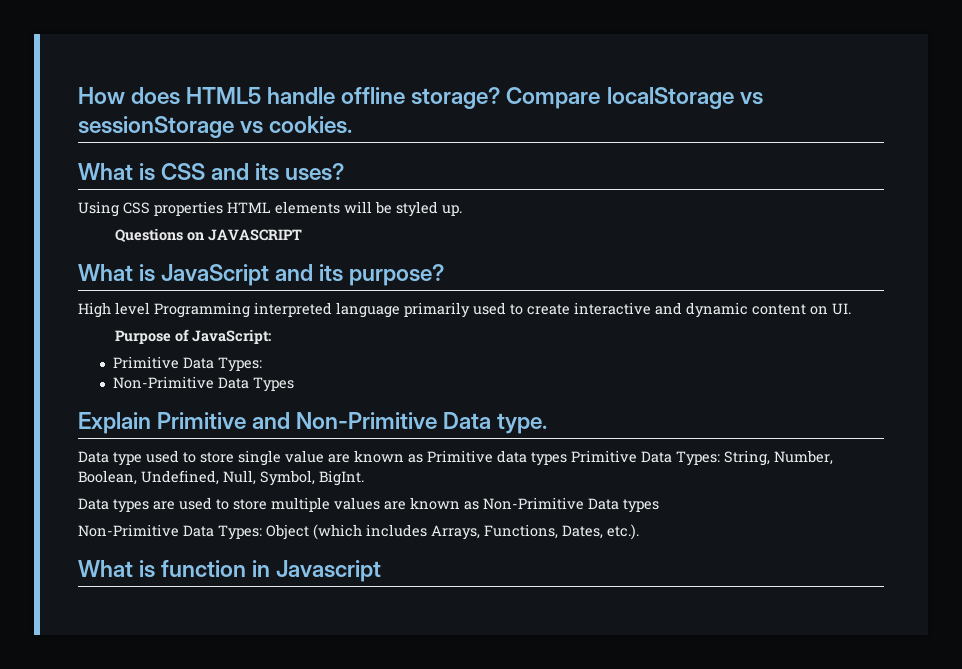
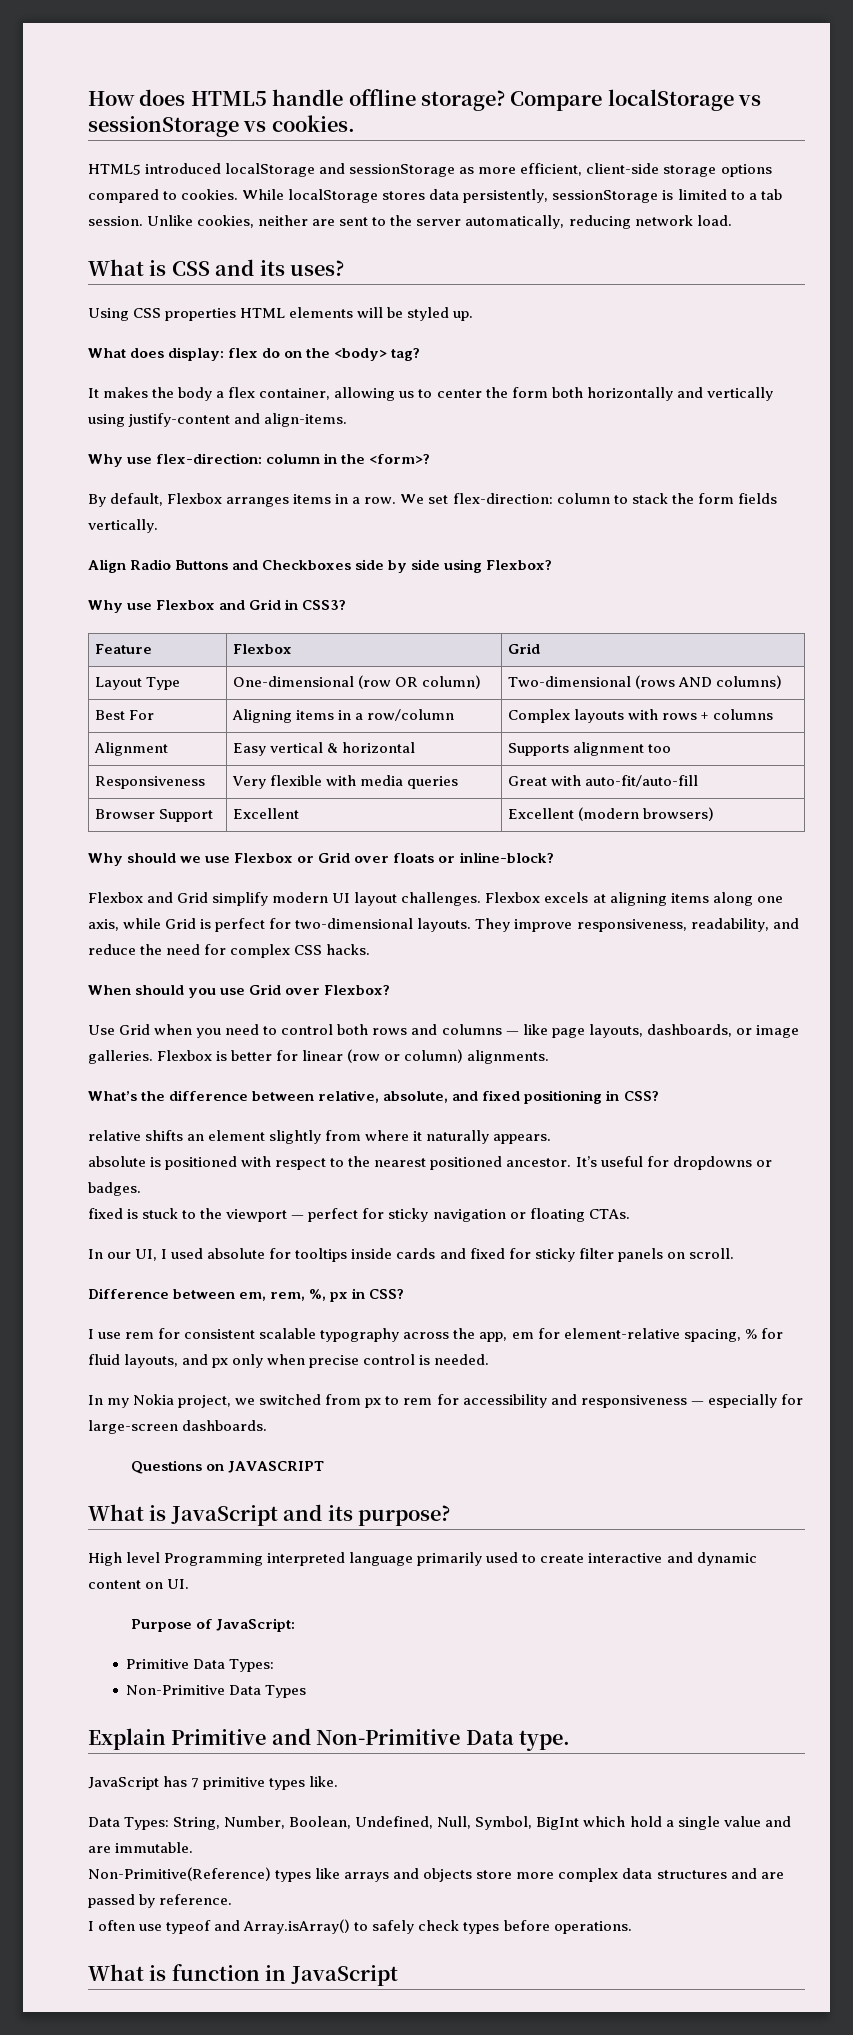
+ HTML5 introduced localStorage and sessionStorage as more efficient, client-side storage options compared to cookies. While localStorage stores data persistently, sessionStorage is limited to a tab session. Unlike cookies, neither are sent to the server automatically, reducing network load.
+ What does display: flex do on the <body> tag?
+ It makes the body a flex container, allowing us to center the form both horizontally and vertically using justify-content and align-items.
+ Why use flex-direction: column in the <form>?
+ By default, Flexbox arranges items in a row. We set flex-direction: column to stack the form fields vertically.
+ Align Radio Buttons and Checkboxes side by side using Flexbox?
+ Why use Flexbox and Grid in CSS3?
+ Feature | Flexbox | Grid
+ Layout Type | One-dimensional (row OR column) | Two-dimensional (rows AND columns)
+ Best For | Aligning items in a row/column | Complex layouts with rows + columns
+ Alignment | Easy vertical & horizontal | Supports alignment too
+ Responsiveness | Very flexible with media queries | Great with auto-fit/auto-fill
+ Browser Support | Excellent | Excellent (modern browsers)
+ Why should we use Flexbox or Grid over floats or inline-block?
+ Flexbox and Grid simplify modern UI layout challenges. Flexbox excels at aligning items along one axis, while Grid is perfect for two-dimensional layouts. They improve responsiveness, readability, and reduce the need for complex CSS hacks.
+ When should you use Grid over Flexbox?
+ Use Grid when you need to control both rows and columns — like page layouts, dashboards, or image galleries. Flexbox is better for linear (row or column) alignments.
+ What’s the difference between relative, absolute, and fixed positioning in CSS?
+ relative shifts an element slightly from where it naturally appears.
+ absolute is positioned with respect to the nearest positioned ancestor. It’s useful for dropdowns or badges.
+ fixed is stuck to the viewport — perfect for sticky navigation or floating CTAs.
+ In our UI, I used absolute for tooltips inside cards and fixed for sticky filter panels on scroll.
+ Difference between em, rem, %, px in CSS?
+ I use rem for consistent scalable typography across the app, em for element-relative spacing, % for fluid layouts, and px only when precise control is needed.
+ In my Nokia project, we switched from px to rem for accessibility and responsiveness — especially for large-screen dashboards.
- Data type used to store single value are known as Primitive data types Primitive Data Types: String, Number, Boolean, Undefined, Null, Symbol, BigInt.
- Data types are used to store multiple values are known as Non-Primitive Data types
- Non-Primitive Data Types: Object (which includes Arrays, Functions, Dates, etc.).
+ JavaScript has 7 primitive types like.
+ Data Types: String, Number, Boolean, Undefined, Null, Symbol, BigInt which hold a single value and are immutable.
+ Non-Primitive(Reference) types like arrays and objects store more complex data structures and are passed by reference.
+ I often use typeof and Array.isArray() to safely check types before operations.
- What is function in Javascript
+ What is function in JavaScript

